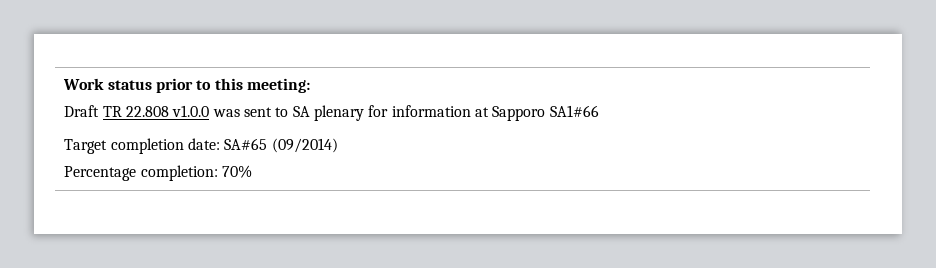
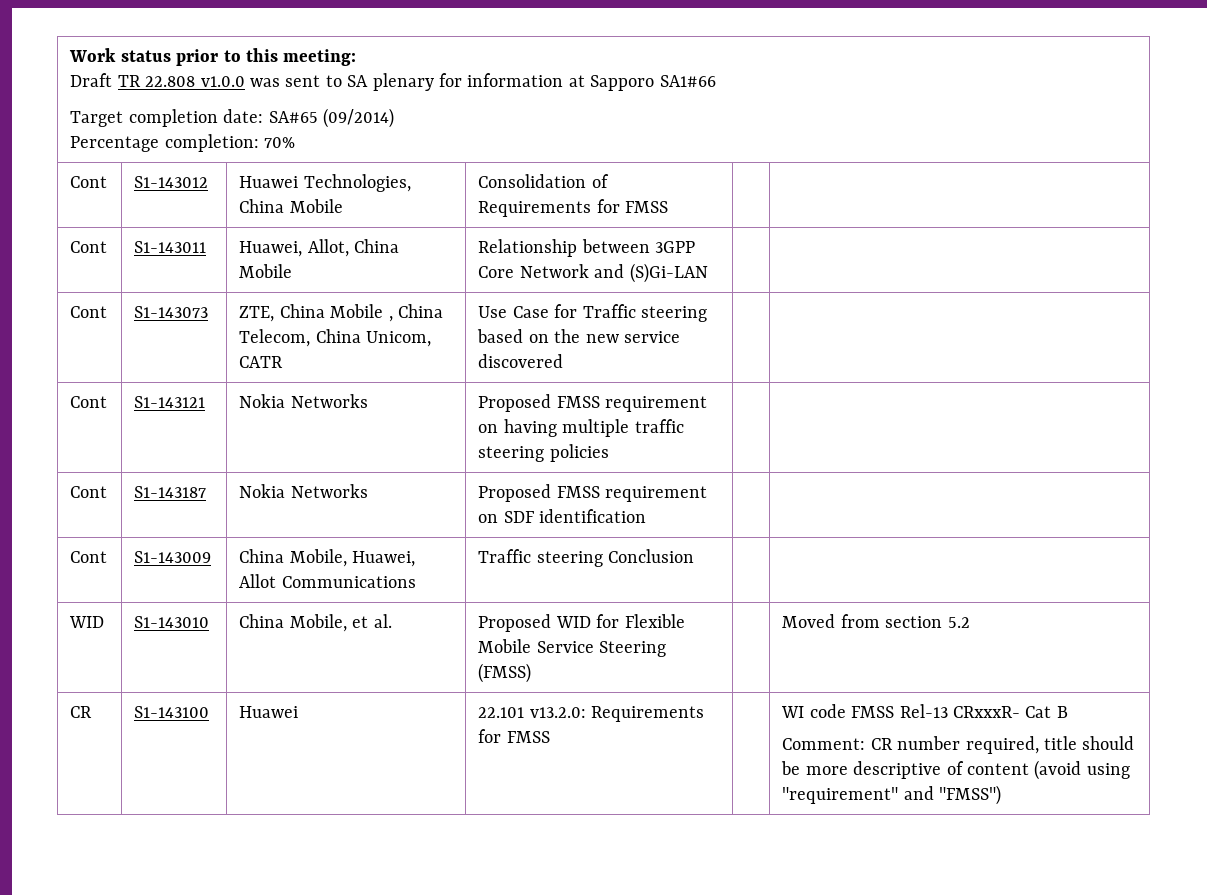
+ Cont | S1-143012 | Huawei Technologies, China Mobile | Consolidation of Requirements for FMSS | |
+ Cont | S1-143011 | Huawei, Allot, China Mobile | Relationship between 3GPP Core Network and (S)Gi-LAN | |
+ Cont | S1-143073 | ZTE, China Mobile , China Telecom, China Unicom, CATR | Use Case for Traffic steering based on the new service discovered | |
+ Cont | S1-143121 | Nokia Networks | Proposed FMSS requirement on having multiple traffic steering policies | |
+ Cont | S1-143187 | Nokia Networks | Proposed FMSS requirement on SDF identification | |
+ Cont | S1-143009 | China Mobile, Huawei, Allot Communications | Traffic steering Conclusion | |
+ WID | S1-143010 | China Mobile, et al. | Proposed WID for Flexible Mobile Service Steering (FMSS) | | Moved from section 5.2
+ CR | S1-143100 | Huawei | 22.101 v13.2.0: Requirements for FMSS | | WI code FMSS Rel-13 CRxxxR- Cat B
+ Comment: CR number required, title should be more descriptive of content (avoid using "requirement" and "FMSS")

